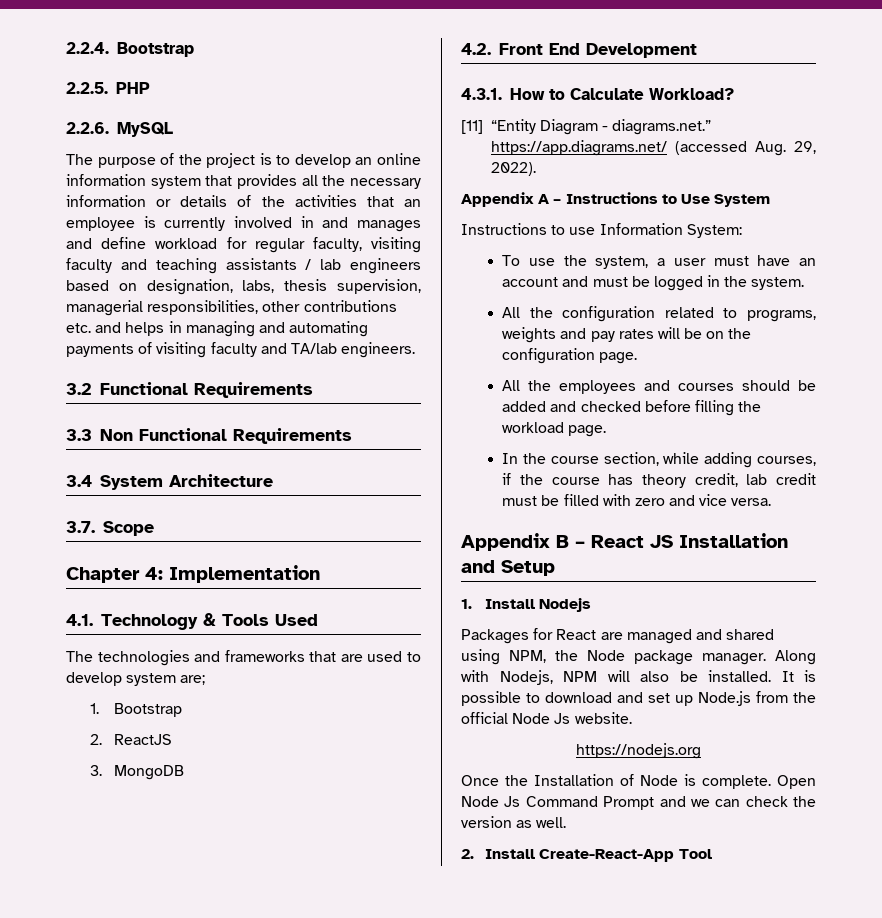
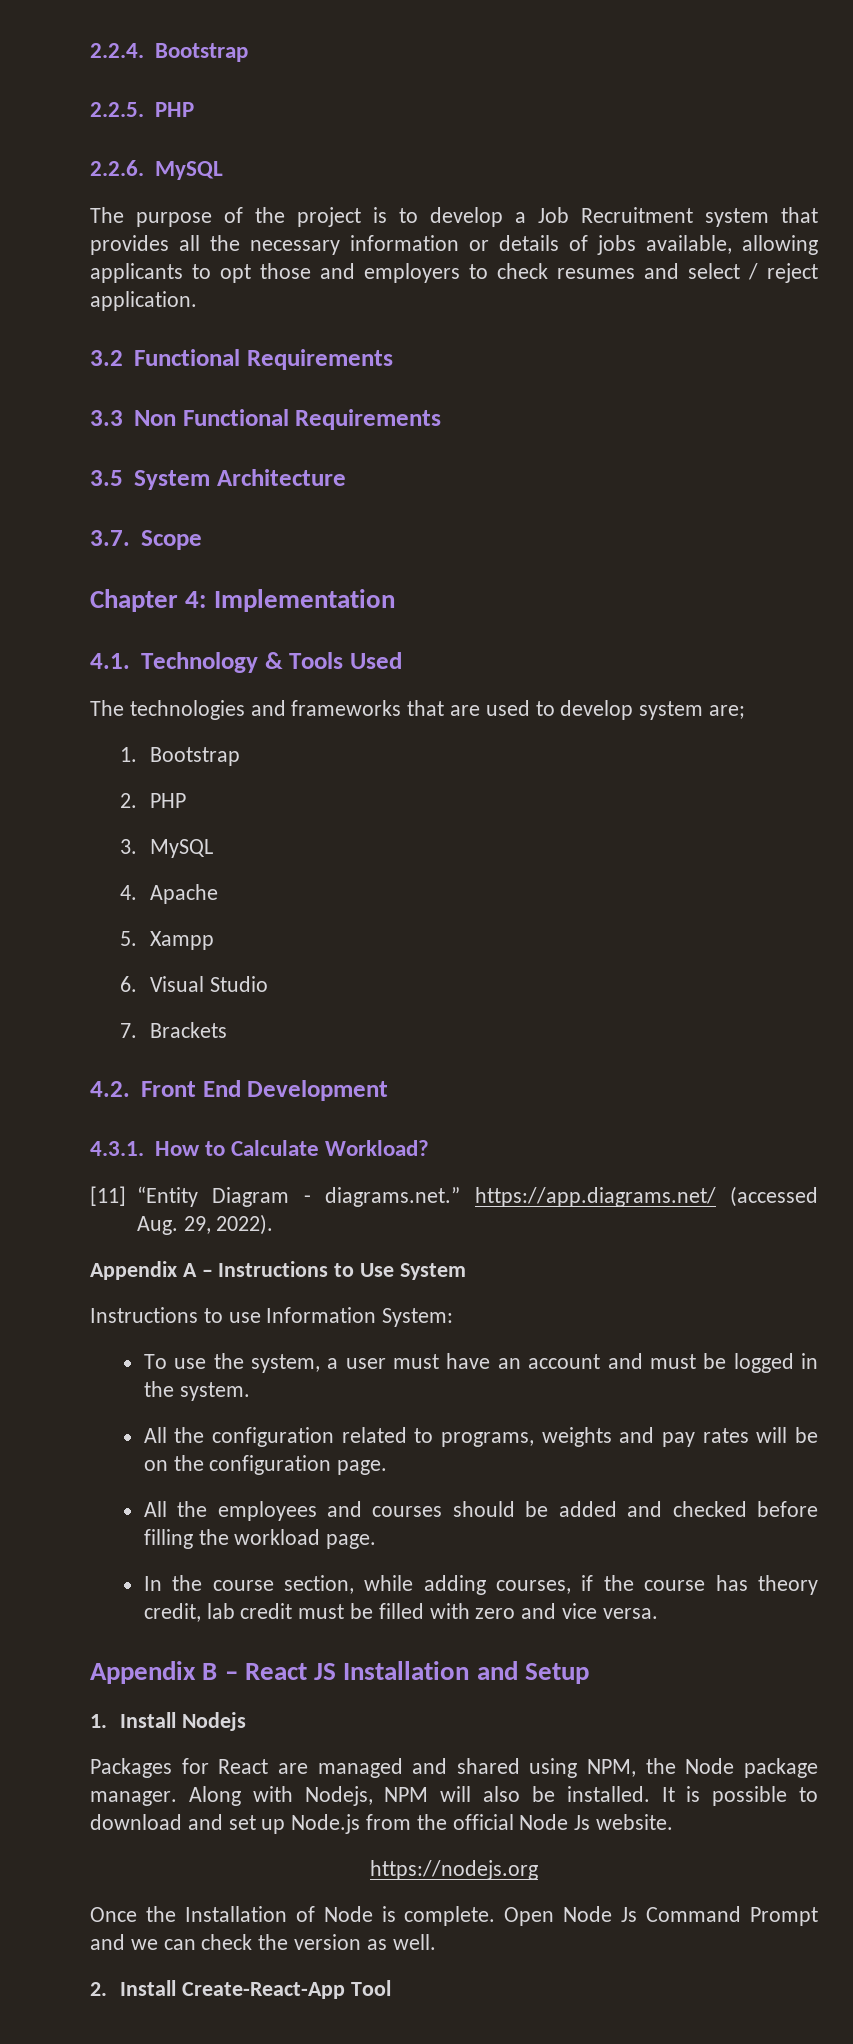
- The purpose of the project is to develop an online information system that provides all the necessary information or details of the activities that an employee is currently involved in and manages and define workload for regular faculty, visiting faculty and teaching assistants / lab engineers based on designation, labs, thesis supervision, managerial responsibilities, other contributions etc. and helps in managing and automating payments of visiting faculty and TA/lab engineers.
+ The purpose of the project is to develop a Job Recruitment system that provides all the necessary information or details of jobs available, allowing applicants to opt those and employers to check resumes and select / reject application.
- 3.4 System Architecture
+ 3.5 System Architecture
- 2. ReactJS
+ 2. PHP
- 3. MongoDB
+ 3. MySQL
+ 4. Apache
+ 5. Xampp
+ 6. Visual Studio
+ 7. Brackets

